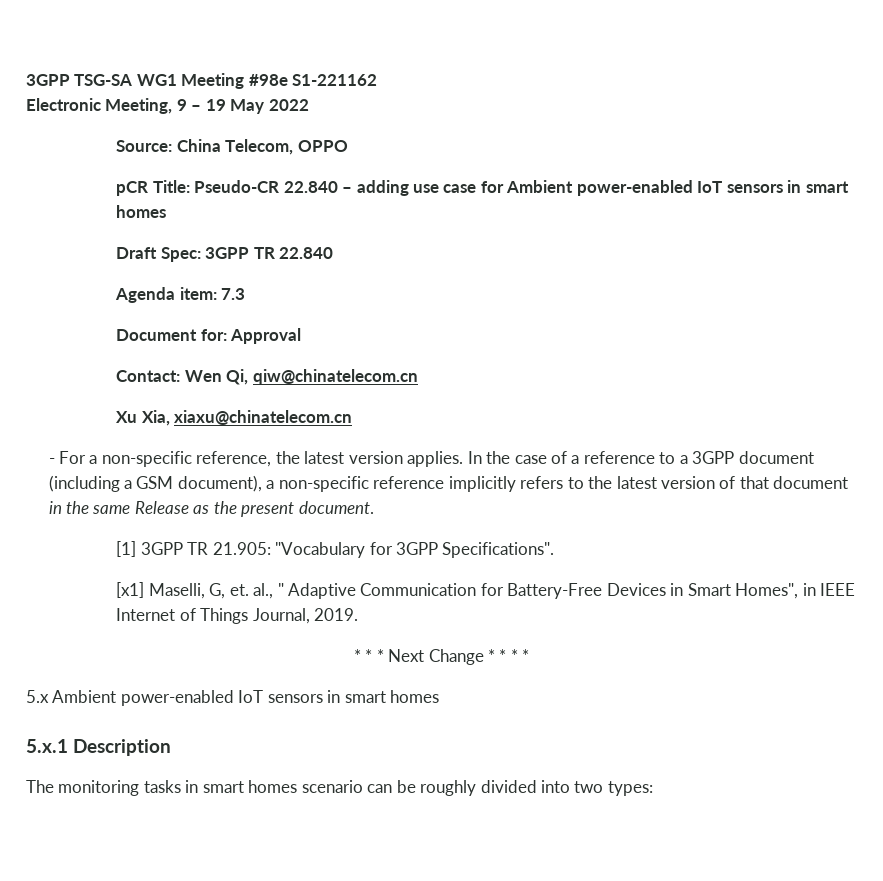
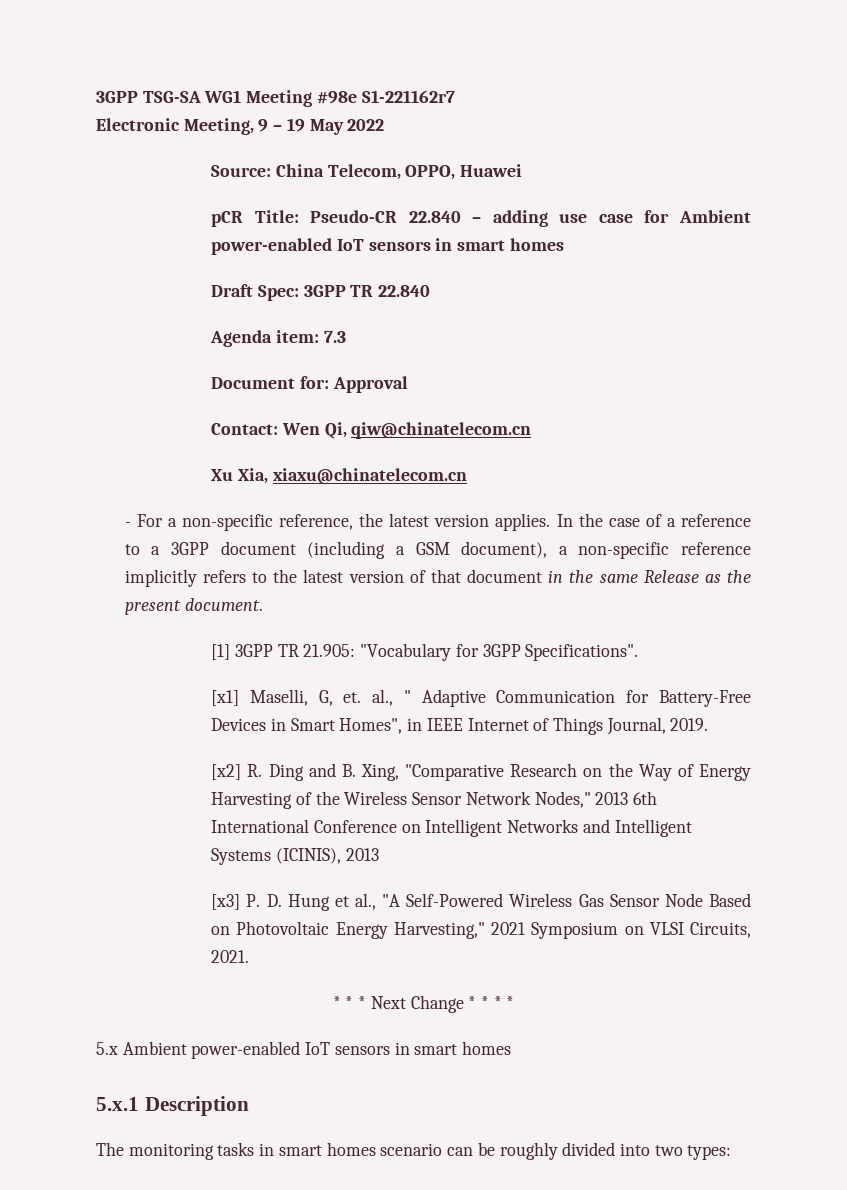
- 3GPP TSG-SA WG1 Meeting #98e S1-221162
+ 3GPP TSG-SA WG1 Meeting #98e S1-221162r7
- Source: China Telecom, OPPO
+ Source: China Telecom, OPPO, Huawei
+ [x2] R. Ding and B. Xing, "Comparative Research on the Way of Energy Harvesting of the Wireless Sensor Network Nodes," 2013 6th International Conference on Intelligent Networks and Intelligent Systems (ICINIS), 2013
+ [x3] P. D. Hung et al., "A Self-Powered Wireless Gas Sensor Node Based on Photovoltaic Energy Harvesting," 2021 Symposium on VLSI Circuits, 2021.

